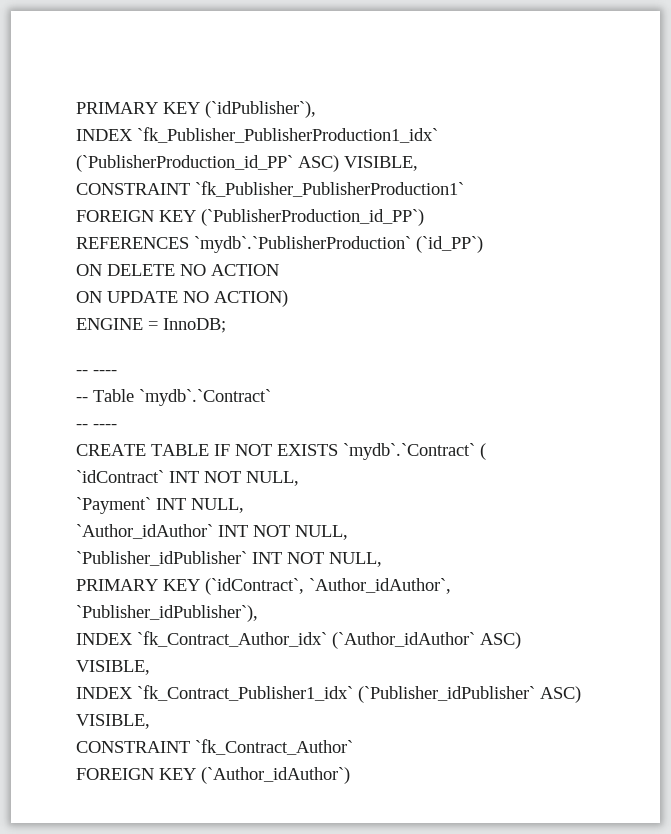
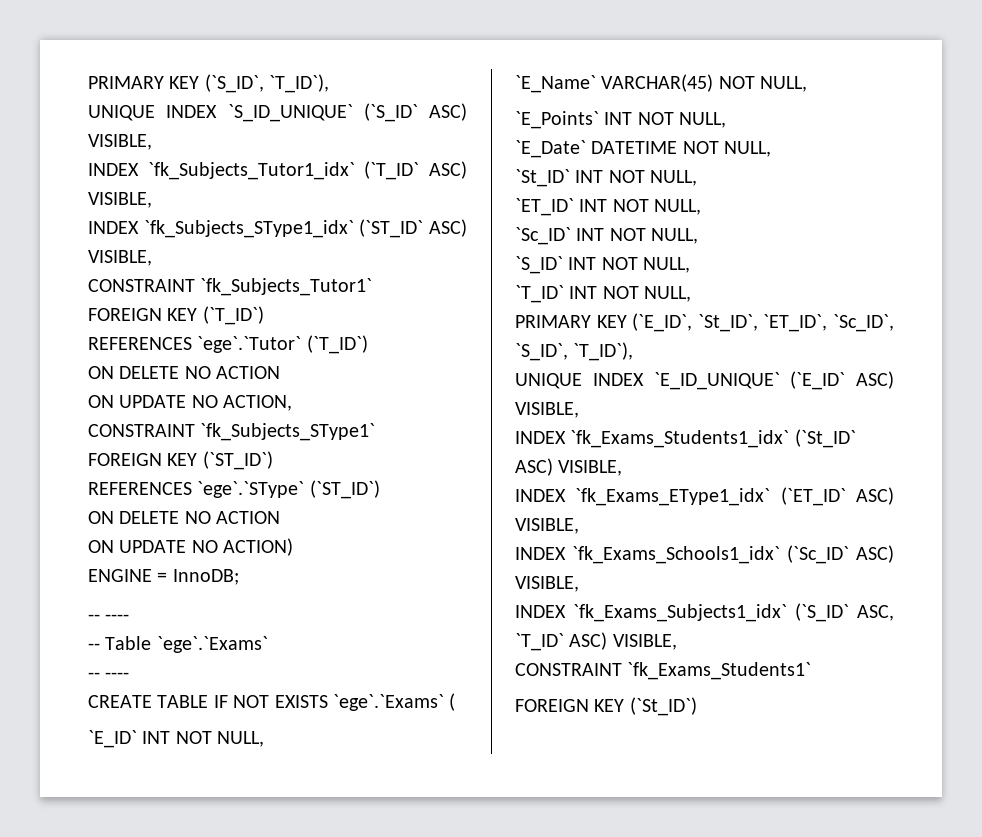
- PRIMARY KEY (`idPublisher`),
- INDEX `fk_Publisher_PublisherProduction1_idx` (`PublisherProduction_id_PP` ASC) VISIBLE,
- CONSTRAINT `fk_Publisher_PublisherProduction1`
- FOREIGN KEY (`PublisherProduction_id_PP`)
- REFERENCES `mydb`.`PublisherProduction` (`id_PP`)
+ PRIMARY KEY (`S_ID`, `T_ID`),
+ UNIQUE INDEX `S_ID_UNIQUE` (`S_ID` ASC) VISIBLE,
+ INDEX `fk_Subjects_Tutor1_idx` (`T_ID` ASC) VISIBLE,
+ INDEX `fk_Subjects_SType1_idx` (`ST_ID` ASC) VISIBLE,
+ CONSTRAINT `fk_Subjects_Tutor1`
+ FOREIGN KEY (`T_ID`)
+ REFERENCES `ege`.`Tutor` (`T_ID`)
+ ON DELETE NO ACTION
+ ON UPDATE NO ACTION,
+ CONSTRAINT `fk_Subjects_SType1`
+ FOREIGN KEY (`ST_ID`)
+ REFERENCES `ege`.`SType` (`ST_ID`)
- -- Table `mydb`.`Contract`
+ -- Table `ege`.`Exams`
- CREATE TABLE IF NOT EXISTS `mydb`.`Contract` (
+ CREATE TABLE IF NOT EXISTS `ege`.`Exams` (
- `idContract` INT NOT NULL,
- `Payment` INT NULL,
- `Author_idAuthor` INT NOT NULL,
- `Publisher_idPublisher` INT NOT NULL,
+ `E_ID` INT NOT NULL,
+ `E_Name` VARCHAR(45) NOT NULL,
+ `E_Points` INT NOT NULL,
+ `E_Date` DATETIME NOT NULL,
+ `St_ID` INT NOT NULL,
+ `ET_ID` INT NOT NULL,
+ `Sc_ID` INT NOT NULL,
+ `S_ID` INT NOT NULL,
+ `T_ID` INT NOT NULL,
- PRIMARY KEY (`idContract`, `Author_idAuthor`, `Publisher_idPublisher`),
- INDEX `fk_Contract_Author_idx` (`Author_idAuthor` ASC) VISIBLE,
- INDEX `fk_Contract_Publisher1_idx` (`Publisher_idPublisher` ASC) VISIBLE,
- CONSTRAINT `fk_Contract_Author`
- FOREIGN KEY (`Author_idAuthor`)
+ PRIMARY KEY (`E_ID`, `St_ID`, `ET_ID`, `Sc_ID`, `S_ID`, `T_ID`),
+ UNIQUE INDEX `E_ID_UNIQUE` (`E_ID` ASC) VISIBLE,
+ INDEX `fk_Exams_Students1_idx` (`St_ID` ASC) VISIBLE,
+ INDEX `fk_Exams_EType1_idx` (`ET_ID` ASC) VISIBLE,
+ INDEX `fk_Exams_Schools1_idx` (`Sc_ID` ASC) VISIBLE,
+ INDEX `fk_Exams_Subjects1_idx` (`S_ID` ASC, `T_ID` ASC) VISIBLE,
+ CONSTRAINT `fk_Exams_Students1`
+ FOREIGN KEY (`St_ID`)

